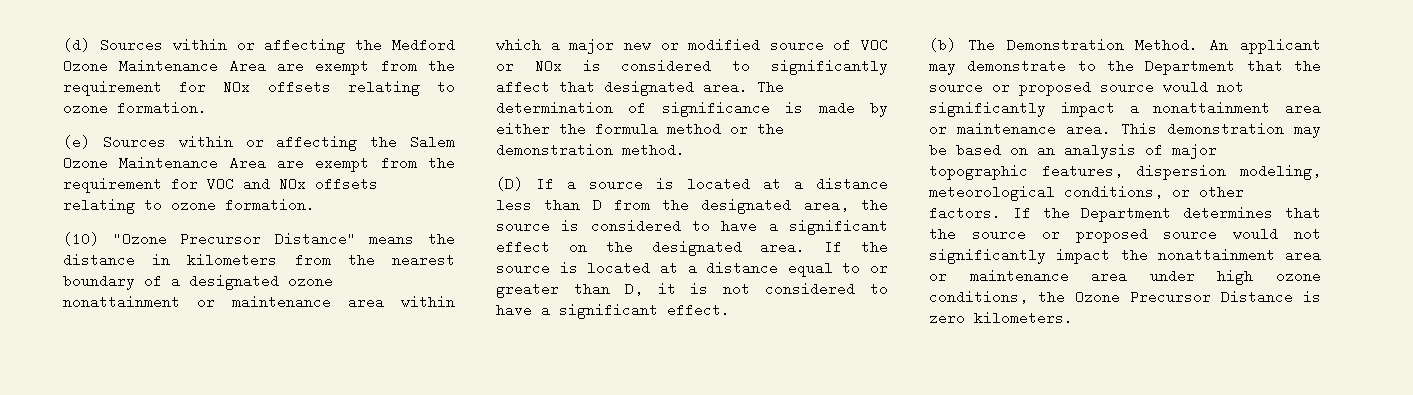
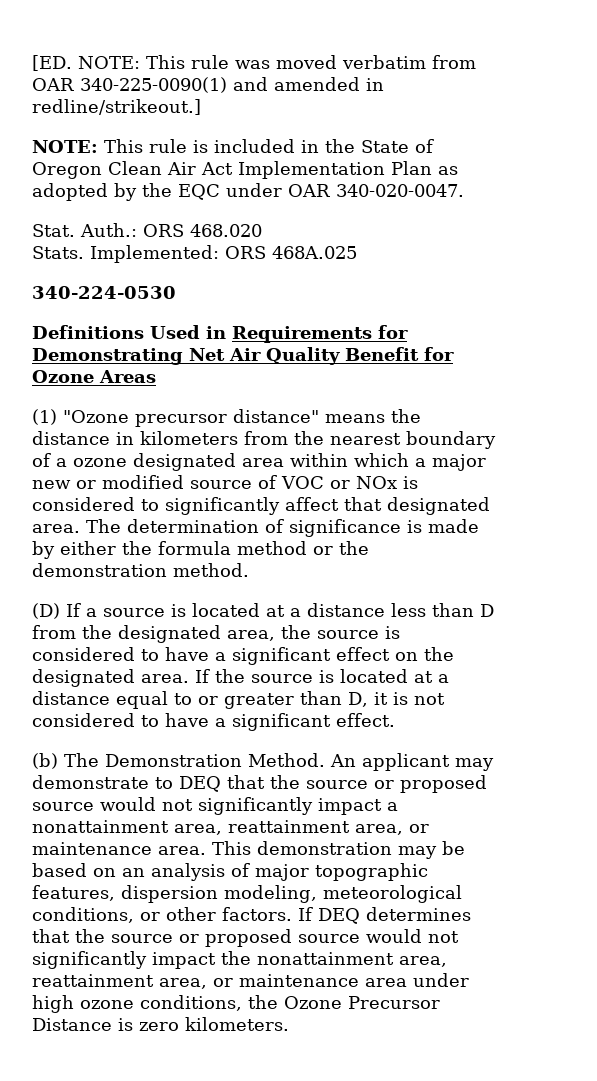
- (d) Sources within or affecting the Medford Ozone Maintenance Area are exempt from the requirement for NOx offsets relating to ozone formation.
- (e) Sources within or affecting the Salem Ozone Maintenance Area are exempt from the requirement for VOC and NOx offsets relating to ozone formation.
- (10) "Ozone Precursor Distance" means the distance in kilometers from the nearest boundary of a designated ozone nonattainment or maintenance area within which a major new or modified source of VOC or NOx is considered to significantly affect that designated area.
+ [ED. NOTE: This rule was moved verbatim from OAR 340-225-0090(1) and amended in redline/strikeout.]
+ NOTE: This rule is included in the State of Oregon Clean Air Act Implementation Plan as adopted by the EQC under OAR 340-020-0047.
+ Stat. Auth.: ORS 468.020
+ Stats. Implemented: ORS 468A.025
+ 340-224-0530
+ Definitions Used in Requirements for Demonstrating Net Air Quality Benefit for Ozone Areas
+ (1) "Ozone precursor distance" means the distance in kilometers from the nearest boundary of a ozone designated area within which a major new or modified source of VOC or NOx is considered to significantly affect that designated area.
- An applicant may demonstrate to the Department that the source or proposed source would not significantly impact a nonattainment area or maintenance area.
+ An applicant may demonstrate to DEQ that the source or proposed source would not significantly impact a nonattainment area, reattainment area, or maintenance area.
- If the Department determines that the source or proposed source would not significantly impact the nonattainment area or maintenance area under high ozone conditions, the Ozone Precursor Distance is zero kilometers.
+ If DEQ determines that the source or proposed source would not significantly impact the nonattainment area, reattainment area, or maintenance area under high ozone conditions, the Ozone Precursor Distance is zero kilometers.

